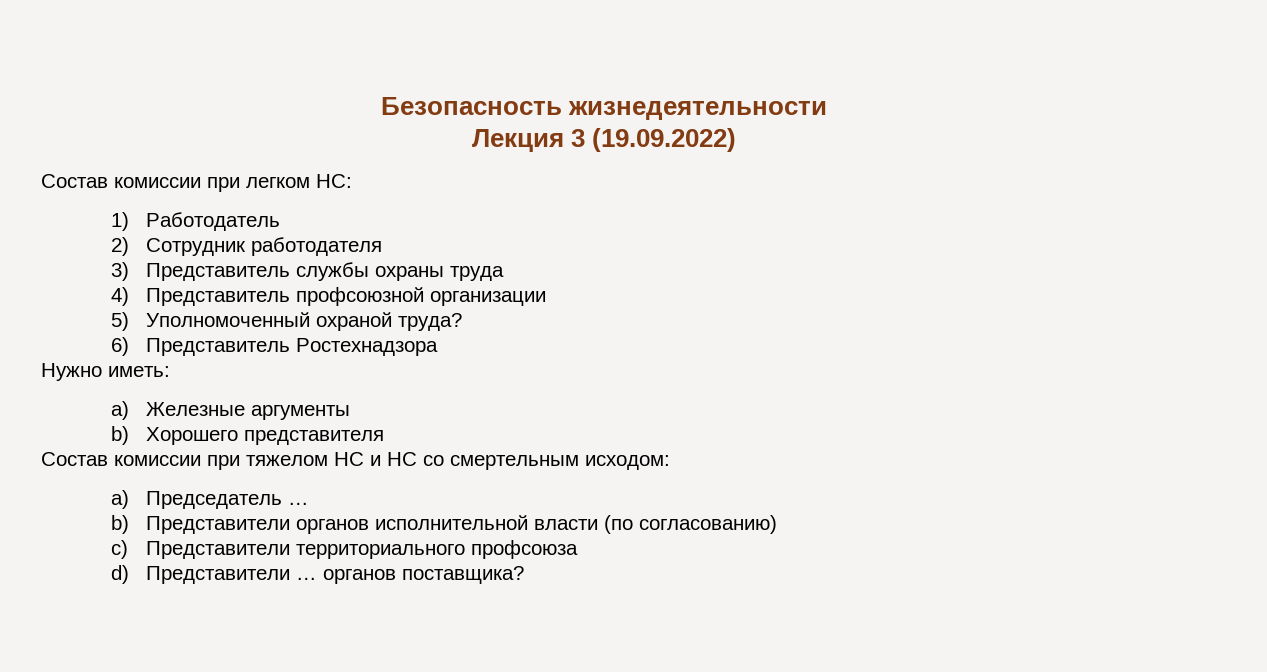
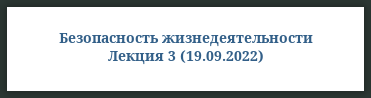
- Состав комиссии при легком НС:
- 1) Работодатель
- 2) Сотрудник работодателя
- 3) Представитель службы охраны труда
- 4) Представитель профсоюзной организации
- 5) Уполномоченный охраной труда?
- 6) Представитель Ростехнадзора
- Нужно иметь:
- a) Железные аргументы
- b) Хорошего представителя
- Состав комиссии при тяжелом НС и НС со смертельным исходом:
- a) Председатель …
- b) Представители органов исполнительной власти (по согласованию)
- c) Представители территориального профсоюза
- d) Представители … органов поставщика?

